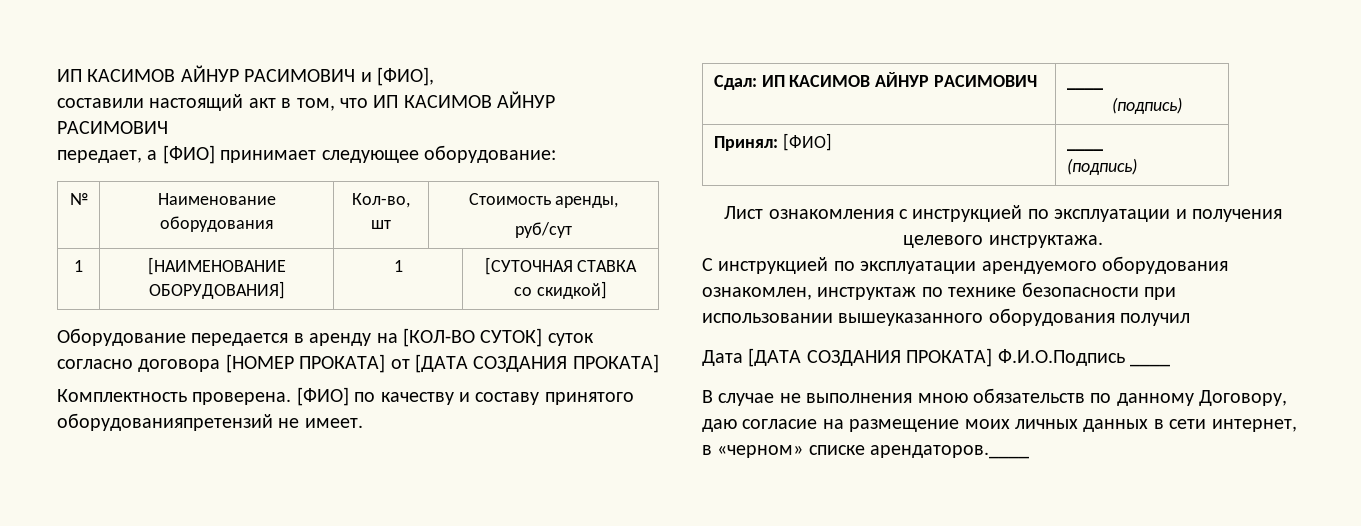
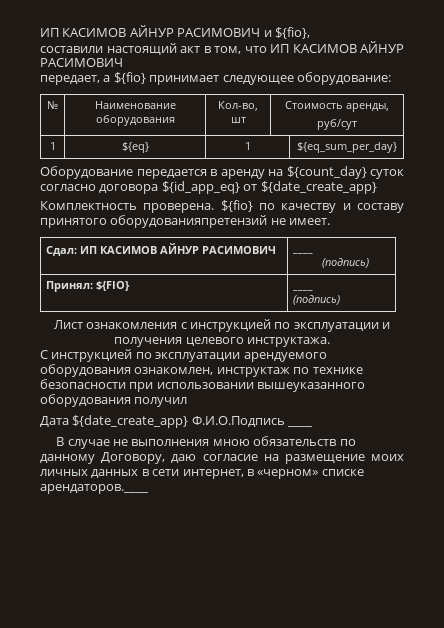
- ИП КАСИМОВ АЙНУР РАСИМОВИЧ и [ФИО],
+ ИП КАСИМОВ АЙНУР РАСИМОВИЧ и ${fio},
- передает, а [ФИО] принимает следующее оборудование:
+ передает, а ${fio} принимает следующее оборудование:
- 1 | [НАИМЕНОВАНИЕ ОБОРУДОВАНИЯ] | 1 | [СУТОЧНАЯ СТАВКА со скидкой]
+ 1 | ${eq} | 1 | ${eq_sum_per_day}
- Оборудование передается в аренду на [КОЛ-ВО СУТОК] суток согласно договора [НОМЕР ПРОКАТА] от [ДАТА СОЗДАНИЯ ПРОКАТА]
+ Оборудование передается в аренду на ${count_day} суток согласно договора ${id_app_eq} от ${date_create_app}
- [ФИО] по качеству и составу принятого оборудованияпретензий не имеет.
+ ${fio} по качеству и составу принятого оборудованияпретензий не имеет.
- Принял: [ФИО] | ____
+ Принял: ${FIO} | ____
- Дата [ДАТА СОЗДАНИЯ ПРОКАТА] Ф.И.О.Подпись ____
+ Дата ${date_create_app} Ф.И.О.Подпись ____

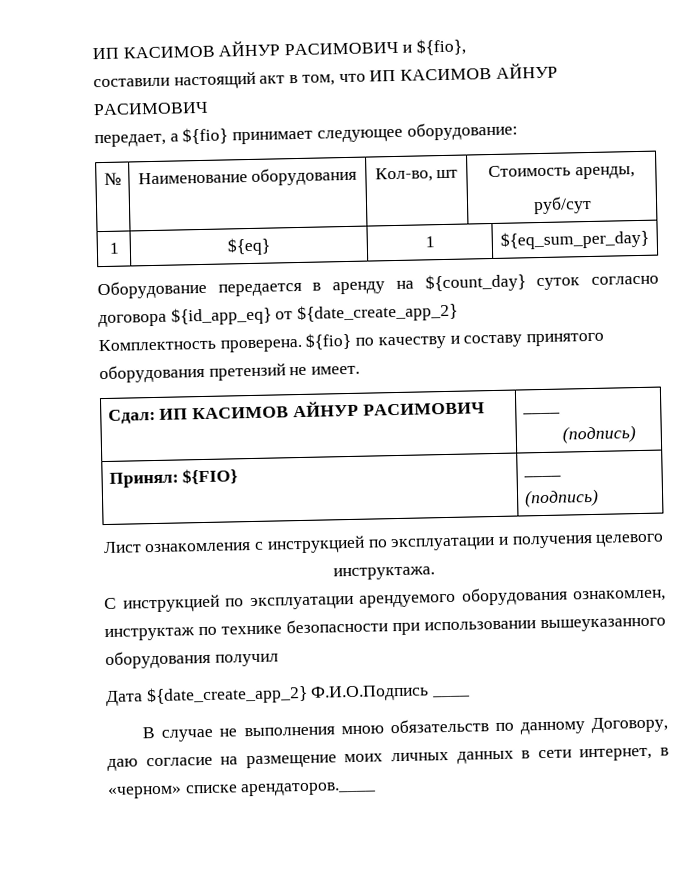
- Оборудование передается в аренду на ${count_day} суток согласно договора ${id_app_eq} от ${date_create_app}
+ Оборудование передается в аренду на ${count_day} суток согласно договора ${id_app_eq} от ${date_create_app_2}
- ${fio} по качеству и составу принятого оборудованияпретензий не имеет.
+ ${fio} по качеству и составу принятого оборудования претензий не имеет.
- Дата ${date_create_app} Ф.И.О.Подпись ____
+ Дата ${date_create_app_2} Ф.И.О.Подпись ____

